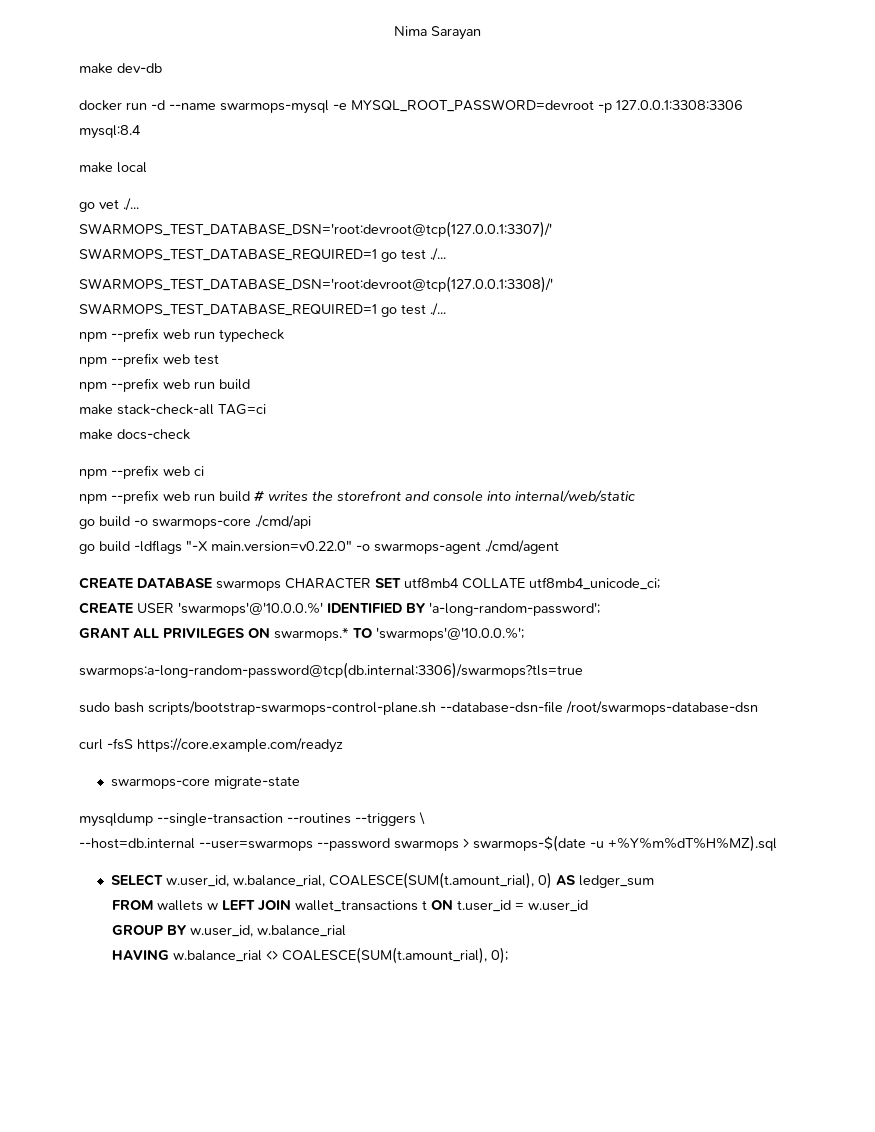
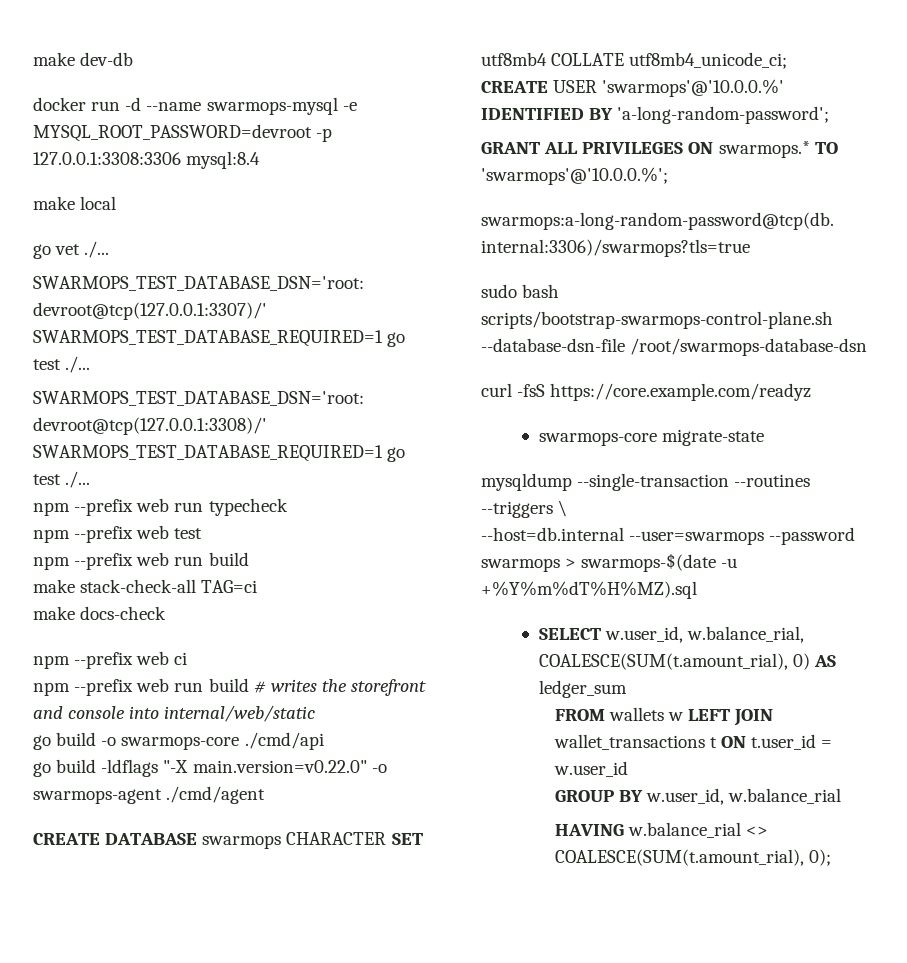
- Nima Sarayan

